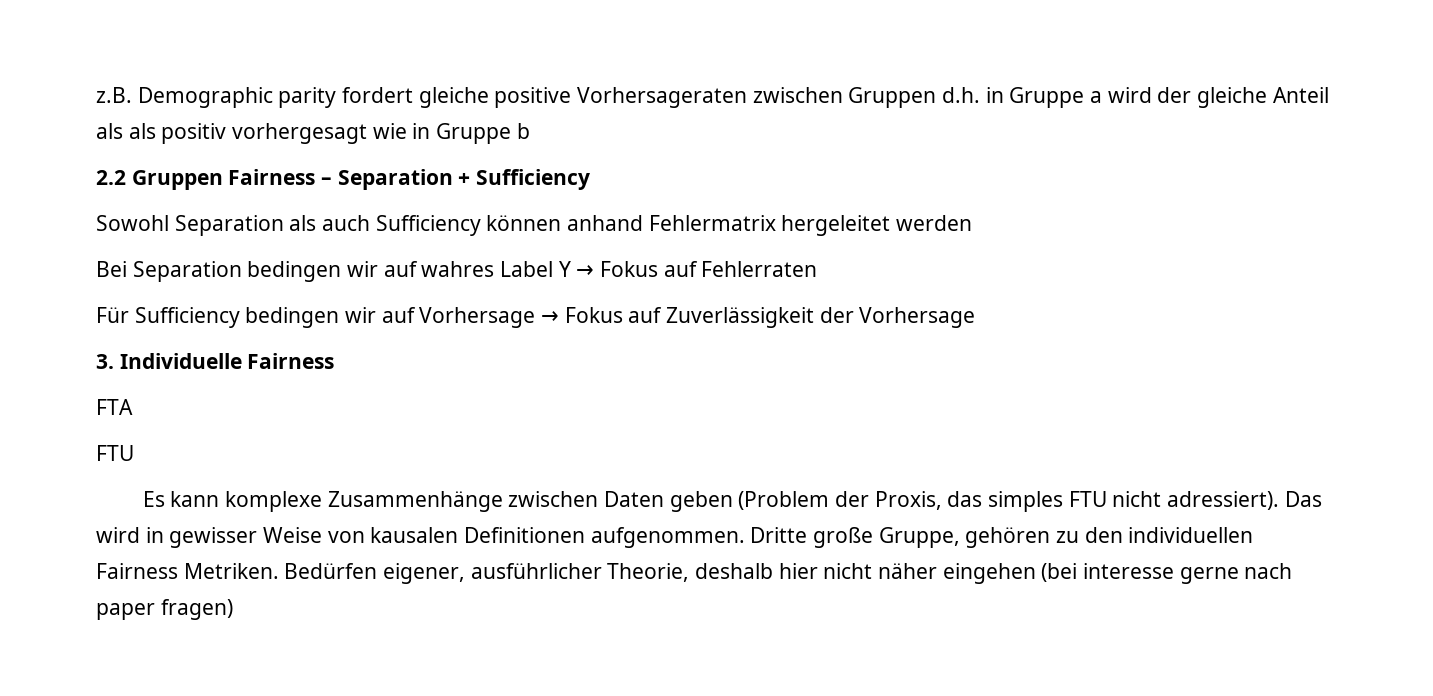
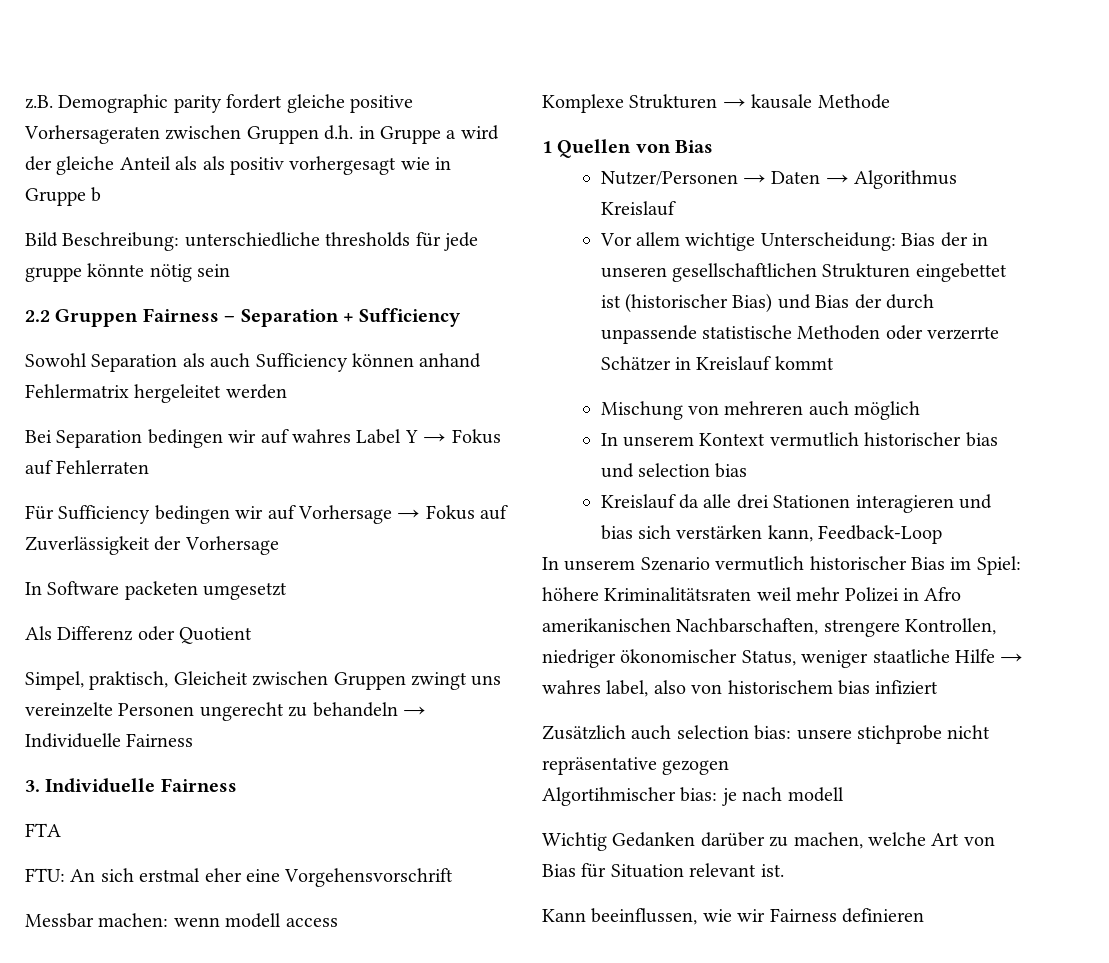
+ Bild Beschreibung: unterschiedliche thresholds für jede gruppe könnte nötig sein
+ In Software packeten umgesetzt
+ Als Differenz oder Quotient
+ Simpel, praktisch, Gleicheit zwischen Gruppen zwingt uns vereinzelte Personen ungerecht zu behandeln → Individuelle Fairness
  3. Individuelle Fairness
  FTA
- FTU
- Es kann komplexe Zusammenhänge zwischen Daten geben (Problem der Proxis, das simples FTU nicht adressiert). Das wird in gewisser Weise von kausalen Definitionen aufgenommen. Dritte große Gruppe, gehören zu den individuellen Fairness Metriken. Bedürfen eigener, ausführlicher Theorie, deshalb hier nicht näher eingehen (bei interesse gerne nach paper fragen)
+ FTU: An sich erstmal eher eine Vorgehensvorschrift
+ Messbar machen: wenn modell access
+ Komplexe Strukturen → kausale Methode
+ 1 Quellen von Bias
+ Nutzer/Personen → Daten → Algorithmus Kreislauf
+ Vor allem wichtige Unterscheidung: Bias der in unseren gesellschaftlichen Strukturen eingebettet ist (historischer Bias) und Bias der durch unpassende statistische Methoden oder verzerrte Schätzer in Kreislauf kommt
+ Mischung von mehreren auch möglich
+ In unserem Kontext vermutlich historischer bias und selection bias
+ Kreislauf da alle drei Stationen interagieren und bias sich verstärken kann, Feedback-Loop
+ In unserem Szenario vermutlich historischer Bias im Spiel: höhere Kriminalitätsraten weil mehr Polizei in Afro amerikanischen Nachbarschaften, strengere Kontrollen, niedriger ökonomischer Status, weniger staatliche Hilfe → wahres label, also von historischem bias infiziert
+ Zusätzlich auch selection bias: unsere stichprobe nicht repräsentative gezogen
+ Algortihmischer bias: je nach modell
+ Wichtig Gedanken darüber zu machen, welche Art von Bias für Situation relevant ist.
+ Kann beeinflussen, wie wir Fairness definieren

